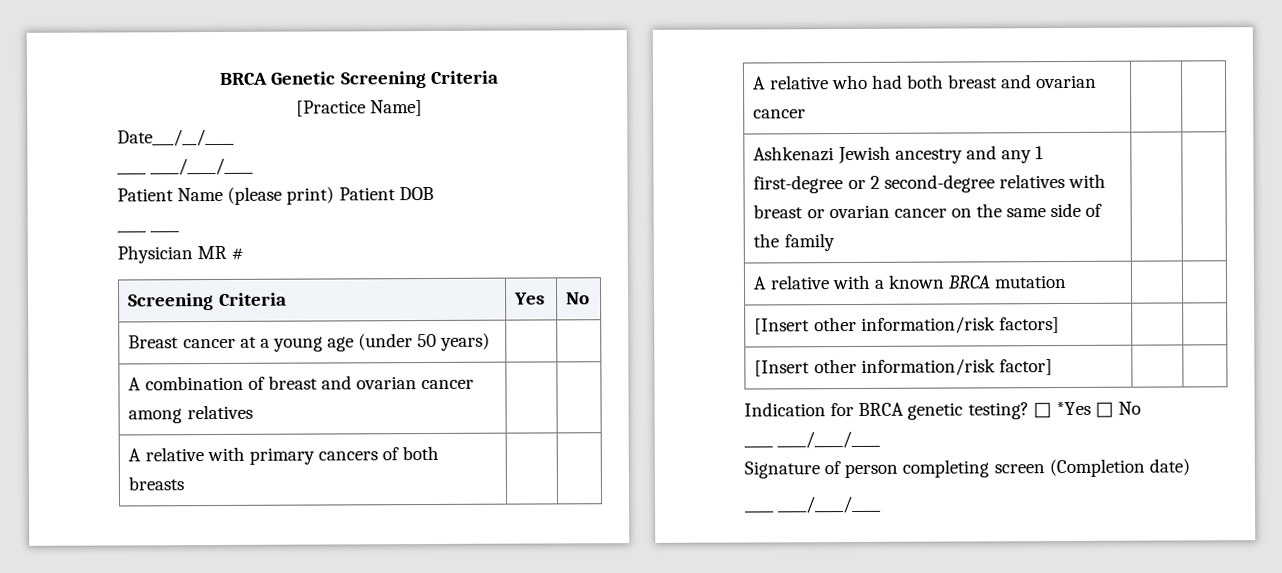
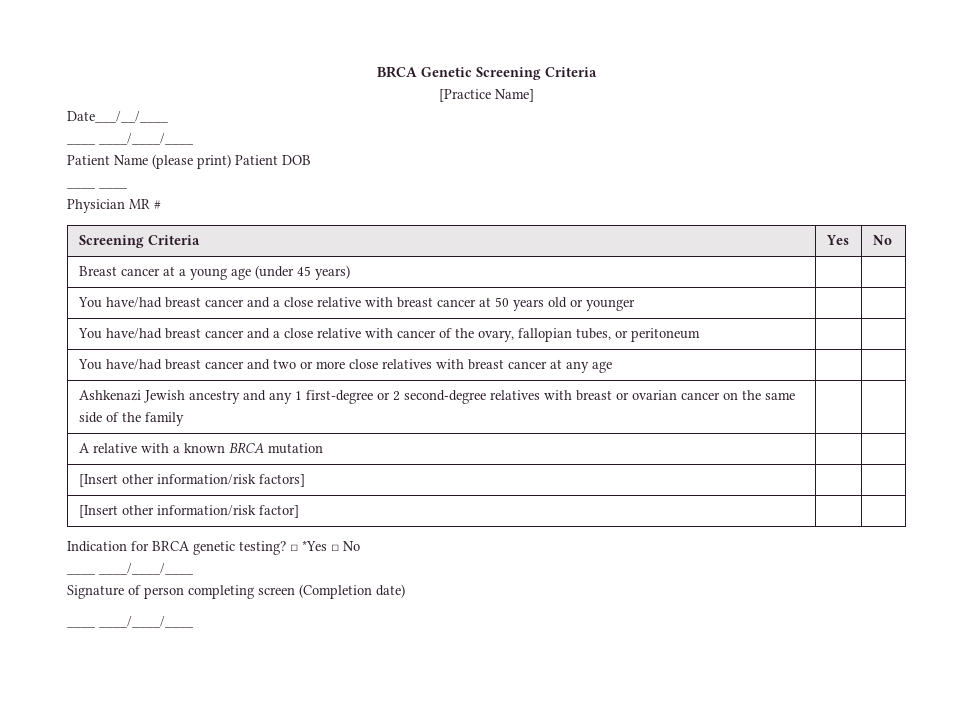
- Breast cancer at a young age (under 50 years) | |
+ Breast cancer at a young age (under 45 years) | |
- A combination of breast and ovarian cancer among relatives | |
- A relative with primary cancers of both breasts | |
- A relative who had both breast and ovarian cancer | |
+ You have/had breast cancer and a close relative with breast cancer at 50 years old or younger | |
+ You have/had breast cancer and a close relative with cancer of the ovary, fallopian tubes, or peritoneum | |
+ You have/had breast cancer and two or more close relatives with breast cancer at any age | |

